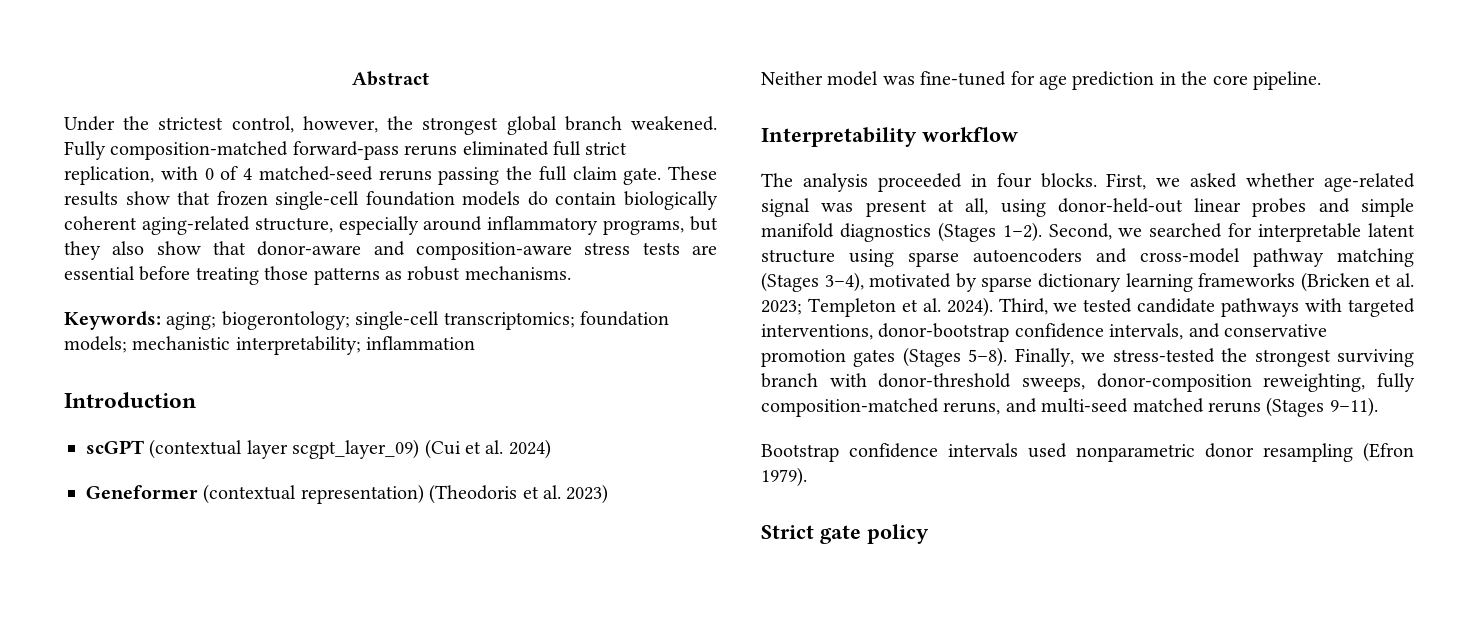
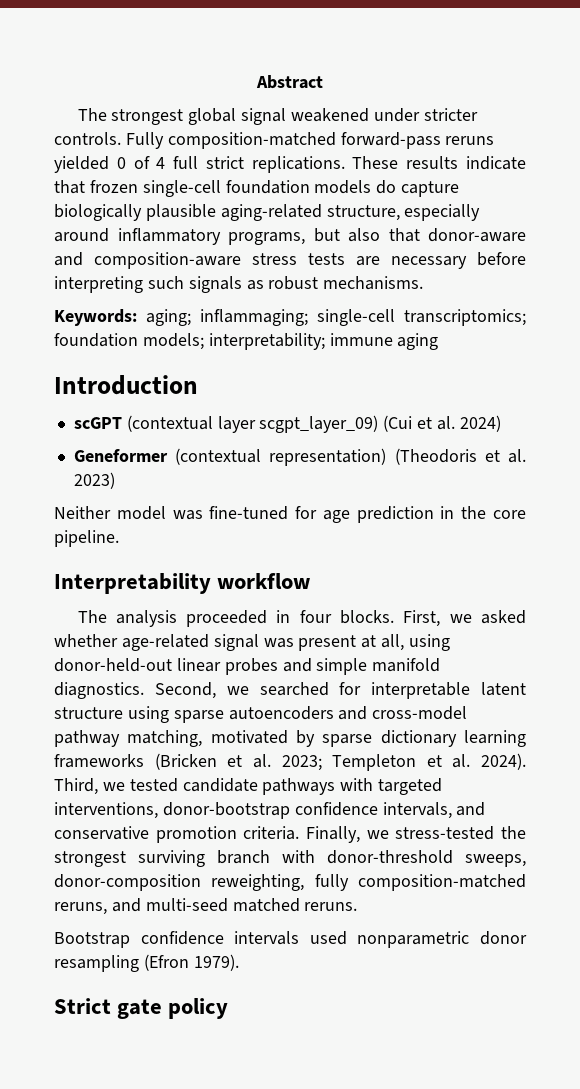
- Under the strictest control, however, the strongest global branch weakened. Fully composition-matched forward-pass reruns eliminated full strict replication, with 0 of 4 matched-seed reruns passing the full claim gate.
+ The strongest global signal weakened under stricter controls. Fully composition-matched forward-pass reruns yielded 0 of 4 full strict replications.
- These results show that frozen single-cell foundation models do contain biologically coherent aging-related structure, especially around inflammatory programs, but they also show that donor-aware and composition-aware stress tests are essential before treating those patterns as robust mechanisms.
+ These results indicate that frozen single-cell foundation models do capture biologically plausible aging-related structure, especially around inflammatory programs, but also that donor-aware and composition-aware stress tests are necessary before interpreting such signals as robust mechanisms.
- Keywords: aging; biogerontology; single-cell transcriptomics; foundation models; mechanistic interpretability; inflammation
+ Keywords: aging; inflammaging; single-cell transcriptomics; foundation models; interpretability; immune aging
- First, we asked whether age-related signal was present at all, using donor-held-out linear probes and simple manifold diagnostics (Stages 1–2).
+ First, we asked whether age-related signal was present at all, using donor-held-out linear probes and simple manifold diagnostics.
- Second, we searched for interpretable latent structure using sparse autoencoders and cross-model pathway matching (Stages 3–4), motivated by sparse dictionary learning frameworks (Bricken et al. 2023; Templeton et al. 2024).
+ Second, we searched for interpretable latent structure using sparse autoencoders and cross-model pathway matching, motivated by sparse dictionary learning frameworks (Bricken et al. 2023; Templeton et al. 2024).
- Third, we tested candidate pathways with targeted interventions, donor-bootstrap confidence intervals, and conservative promotion gates (Stages 5–8).
+ Third, we tested candidate pathways with targeted interventions, donor-bootstrap confidence intervals, and conservative promotion criteria.
- Finally, we stress-tested the strongest surviving branch with donor-threshold sweeps, donor-composition reweighting, fully composition-matched reruns, and multi-seed matched reruns (Stages 9–11).
+ Finally, we stress-tested the strongest surviving branch with donor-threshold sweeps, donor-composition reweighting, fully composition-matched reruns, and multi-seed matched reruns.

